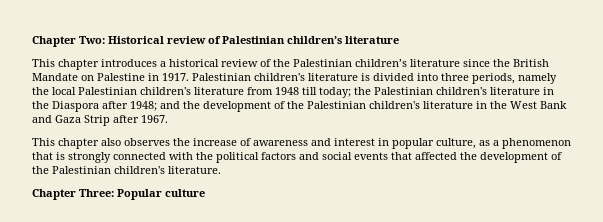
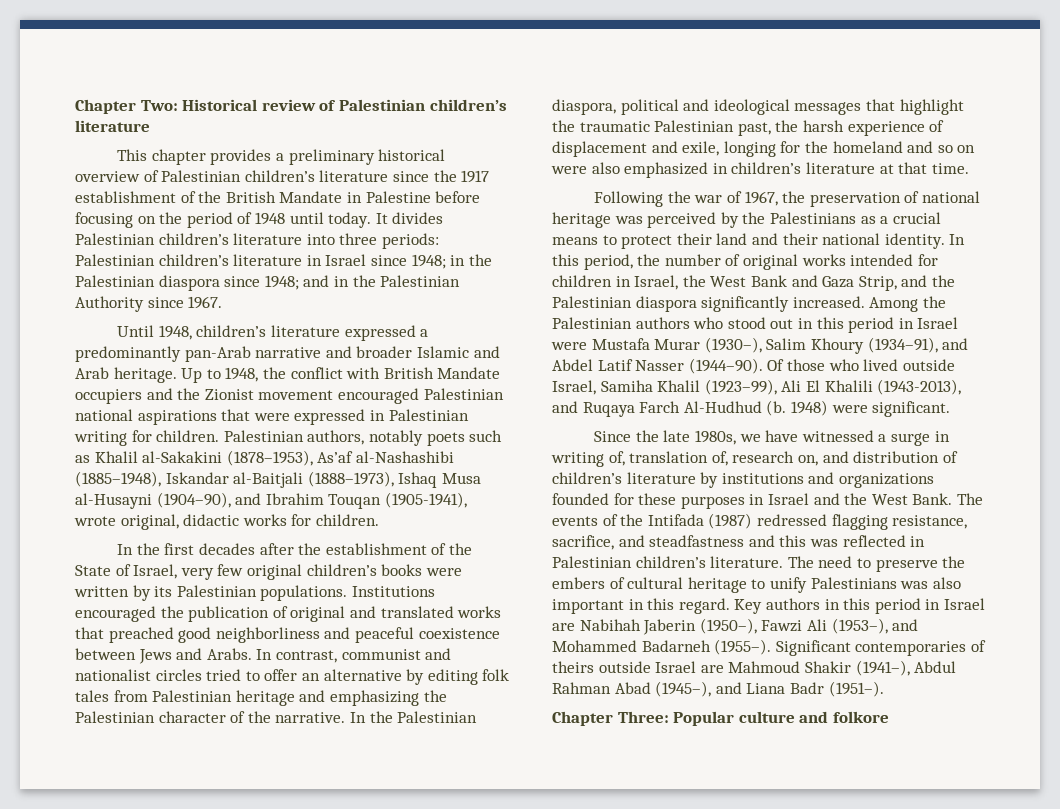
- This chapter introduces a historical review of the Palestinian children’s literature since the British Mandate on Palestine in 1917. Palestinian children's literature is divided into three periods, namely the local Palestinian children's literature from 1948 till today; the Palestinian children's literature in the Diaspora after 1948; and the development of the Palestinian children's literature in the West Bank and Gaza Strip after 1967.
- This chapter also observes the increase of awareness and interest in popular culture, as a phenomenon that is strongly connected with the political factors and social events that affected the development of the Palestinian children's literature.
+ This chapter provides a preliminary historical overview of Palestinian children’s literature since the 1917 establishment of the British Mandate in Palestine before focusing on the period of 1948 until today. It divides Palestinian children’s literature into three periods: Palestinian children’s literature in Israel since 1948; in the Palestinian diaspora since 1948; and in the Palestinian Authority since 1967.
+ Until 1948, children’s literature expressed a predominantly pan-Arab narrative and broader Islamic and Arab heritage. Up to 1948, the conflict with British Mandate occupiers and the Zionist movement encouraged Palestinian national aspirations that were expressed in Palestinian writing for children. Palestinian authors, notably poets such as Khalil al-Sakakini (1878–1953), As’af al-Nashashibi (1885–1948), Iskandar al-Baitjali (1888–1973), Ishaq Musa al-Husayni (1904–90), and Ibrahim Touqan (1905-1941), wrote original, didactic works for children.
+ In the first decades after the establishment of the State of Israel, very few original children’s books were written by its Palestinian populations. Institutions encouraged the publication of original and translated works that preached good neighborliness and peaceful coexistence between Jews and Arabs. In contrast, communist and nationalist circles tried to offer an alternative by editing folk tales from Palestinian heritage and emphasizing the Palestinian character of the narrative. In the Palestinian diaspora, political and ideological messages that highlight the traumatic Palestinian past, the harsh experience of displacement and exile, longing for the homeland and so on were also emphasized in children’s literature at that time.
+ Following the war of 1967, the preservation of national heritage was perceived by the Palestinians as a crucial means to protect their land and their national identity. In this period, the number of original works intended for children in Israel, the West Bank and Gaza Strip, and the Palestinian diaspora significantly increased. Among the Palestinian authors who stood out in this period in Israel were Mustafa Murar (1930–), Salim Khoury (1934–91), and Abdel Latif Nasser (1944–90). Of those who lived outside Israel, Samiha Khalil (1923–99), Ali El Khalili (1943-2013), and Ruqaya Farch Al-Hudhud (b. 1948) were significant.
+ Since the late 1980s, we have witnessed a surge in writing of, translation of, research on, and distribution of children’s literature by institutions and organizations founded for these purposes in Israel and the West Bank. The events of the Intifada (1987) redressed flagging resistance, sacrifice, and steadfastness and this was reflected in Palestinian children’s literature. The need to preserve the embers of cultural heritage to unify Palestinians was also important in this regard. Key authors in this period in Israel are Nabihah Jaberin (1950–), Fawzi Ali (1953–), and Mohammed Badarneh (1955–). Significant contemporaries of theirs outside Israel are Mahmoud Shakir (1941–), Abdul Rahman Abad (1945–), and Liana Badr (1951–).
- Chapter Three: Popular culture
+ Chapter Three: Popular culture and folkore

